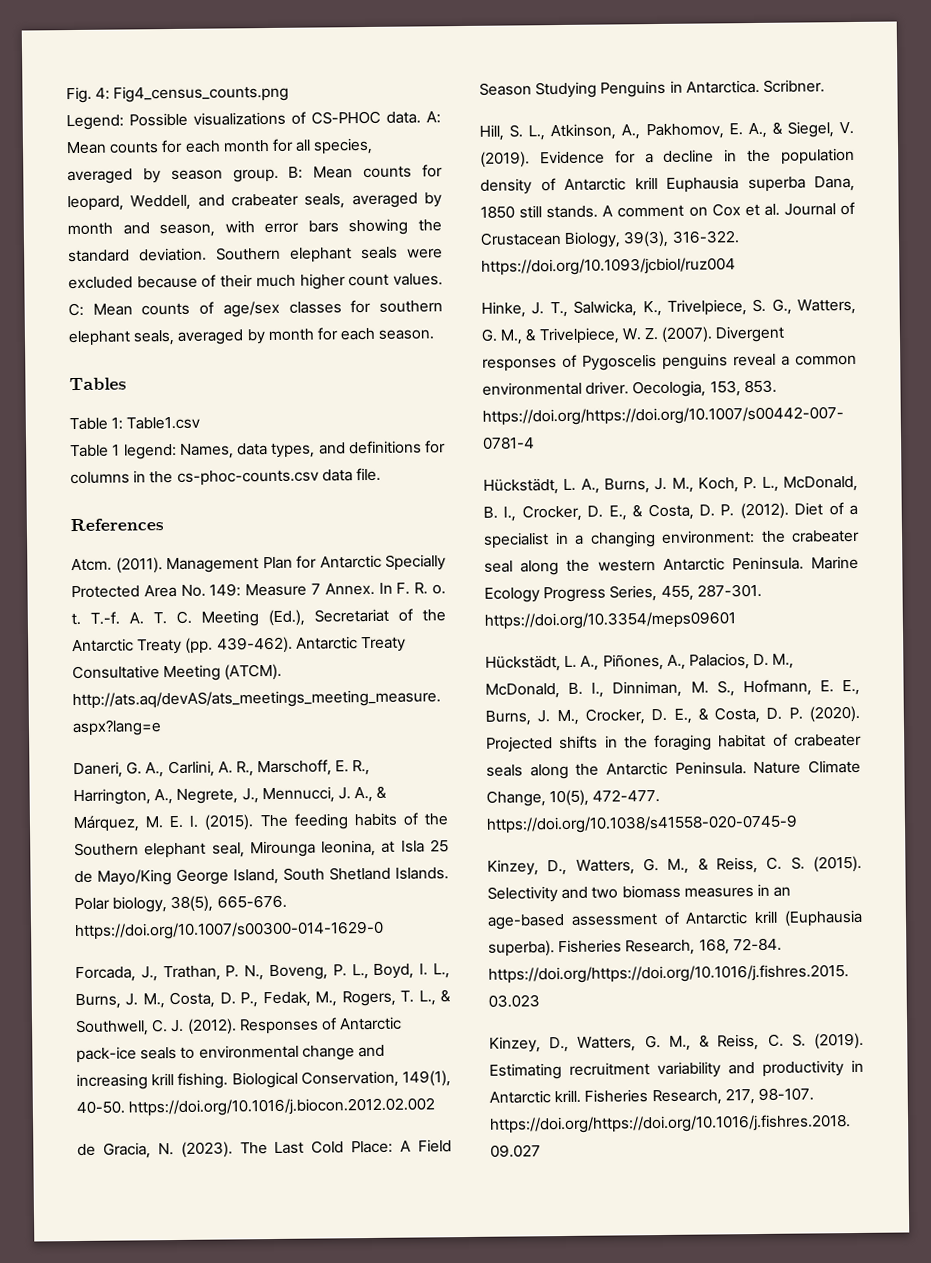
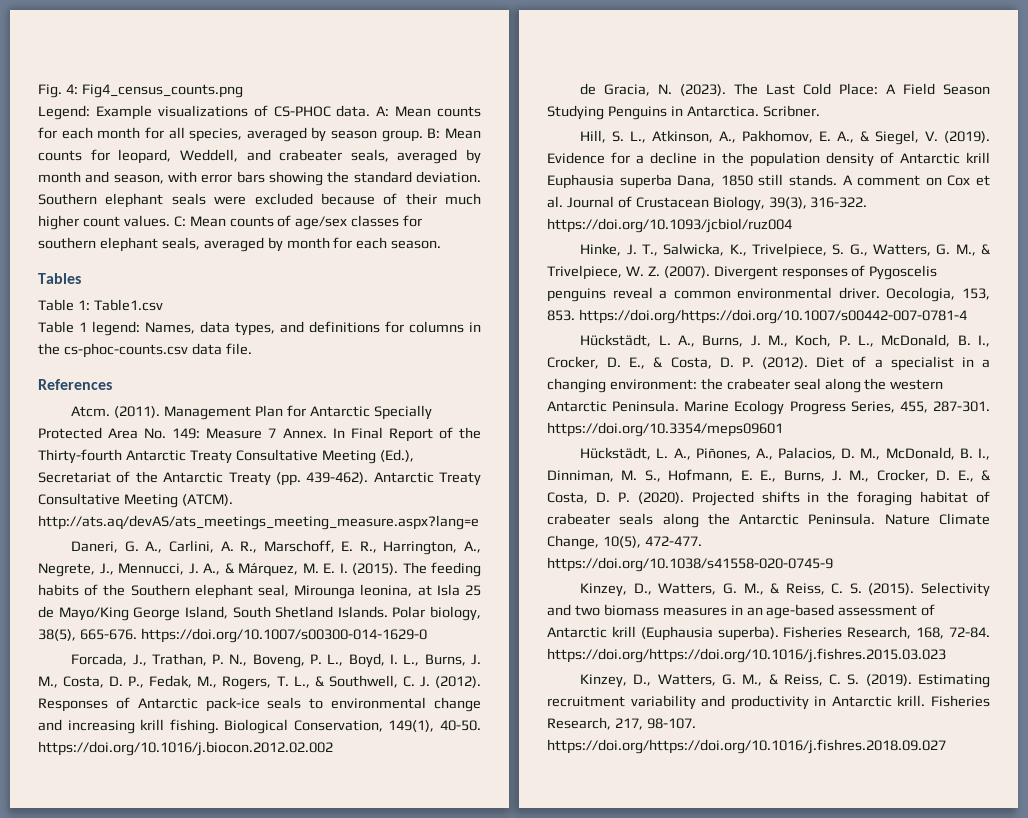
- Legend: Possible visualizations of CS-PHOC data.
+ Legend: Example visualizations of CS-PHOC data.
- In F. R. o. t. T.-f. A. T. C. Meeting (Ed.), Secretariat of the Antarctic Treaty (pp. 439-462).
+ In Final Report of the Thirty-fourth Antarctic Treaty Consultative Meeting (Ed.), Secretariat of the Antarctic Treaty (pp. 439-462).

